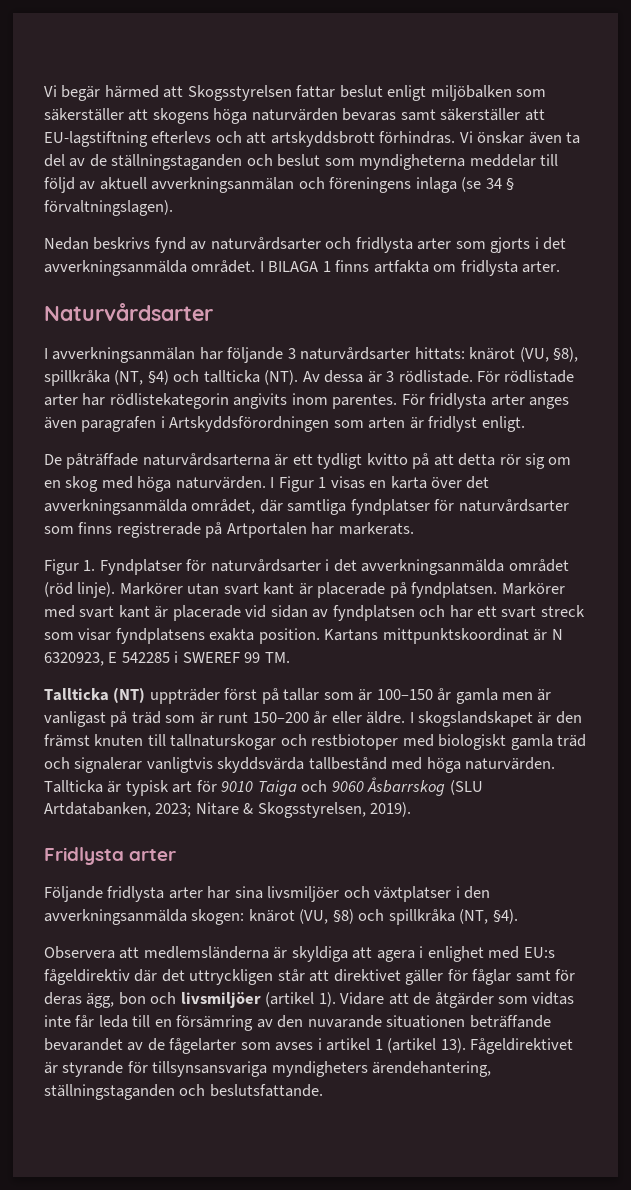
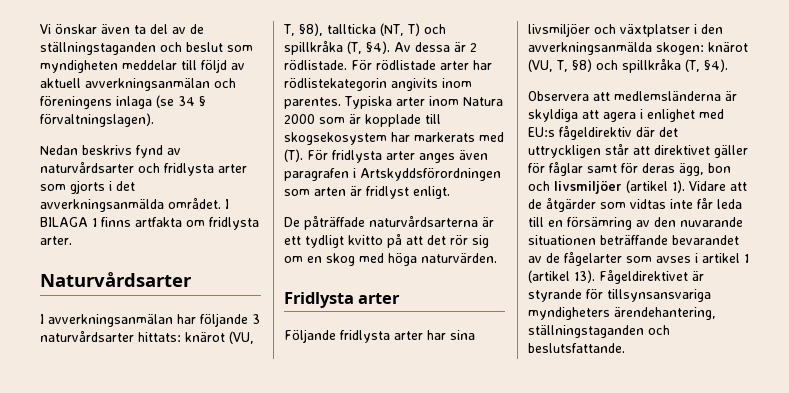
- Vi begär härmed att Skogsstyrelsen fattar beslut enligt miljöbalken som säkerställer att skogens höga naturvärden bevaras samt säkerställer att EU-lagstiftning efterlevs och att artskyddsbrott förhindras. Vi önskar även ta del av de ställningstaganden och beslut som myndigheterna meddelar till följd av aktuell avverkningsanmälan och föreningens inlaga (se 34 § förvaltningslagen).
+ Vi önskar även ta del av de ställningstaganden och beslut som myndigheten meddelar till följd av aktuell avverkningsanmälan och föreningens inlaga (se 34 § förvaltningslagen).
- I avverkningsanmälan har följande 3 naturvårdsarter hittats: knärot (VU, §8), spillkråka (NT, §4) och tallticka (NT). Av dessa är 3 rödlistade.
+ I avverkningsanmälan har följande 3 naturvårdsarter hittats: knärot (VU, T, §8), tallticka (NT, T) och spillkråka (T, §4). Av dessa är 2 rödlistade.
- För fridlysta arter anges även paragrafen i Artskyddsförordningen som arten är fridlyst enligt.
+ Typiska arter inom Natura 2000 som är kopplade till skogsekosystem har markerats med (T). För fridlysta arter anges även paragrafen i Artskyddsförordningen som arten är fridlyst enligt.
- De påträffade naturvårdsarterna är ett tydligt kvitto på att detta rör sig om en skog med höga naturvärden. I Figur 1 visas en karta över det avverkningsanmälda området, där samtliga fyndplatser för naturvårdsarter som finns registrerade på Artportalen har markerats.
- Figur 1. Fyndplatser för naturvårdsarter i det avverkningsanmälda området (röd linje). Markörer utan svart kant är placerade på fyndplatsen. Markörer med svart kant är placerade vid sidan av fyndplatsen och har ett svart streck som visar fyndplatsens exakta position. Kartans mittpunktskoordinat är N 6320923, E 542285 i SWEREF 99 TM.
- Tallticka (NT) uppträder först på tallar som är 100–150 år gamla men är vanligast på träd som är runt 150–200 år eller äldre. I skogslandskapet är den främst knuten till tallnaturskogar och restbiotoper med biologiskt gamla träd och signalerar vanligtvis skyddsvärda tallbestånd med höga naturvärden. Tallticka är typisk art för 9010 Taiga och 9060 Åsbarrskog (SLU Artdatabanken, 2023; Nitare & Skogsstyrelsen, 2019).
+ De påträffade naturvårdsarterna är ett tydligt kvitto på att det rör sig om en skog med höga naturvärden.
- Följande fridlysta arter har sina livsmiljöer och växtplatser i den avverkningsanmälda skogen: knärot (VU, §8) och spillkråka (NT, §4).
+ Följande fridlysta arter har sina livsmiljöer och växtplatser i den avverkningsanmälda skogen: knärot (VU, T, §8) och spillkråka (T, §4).

